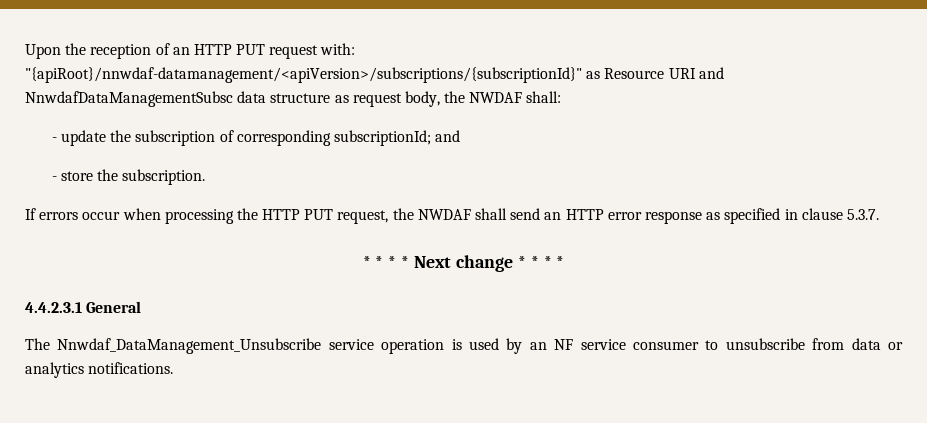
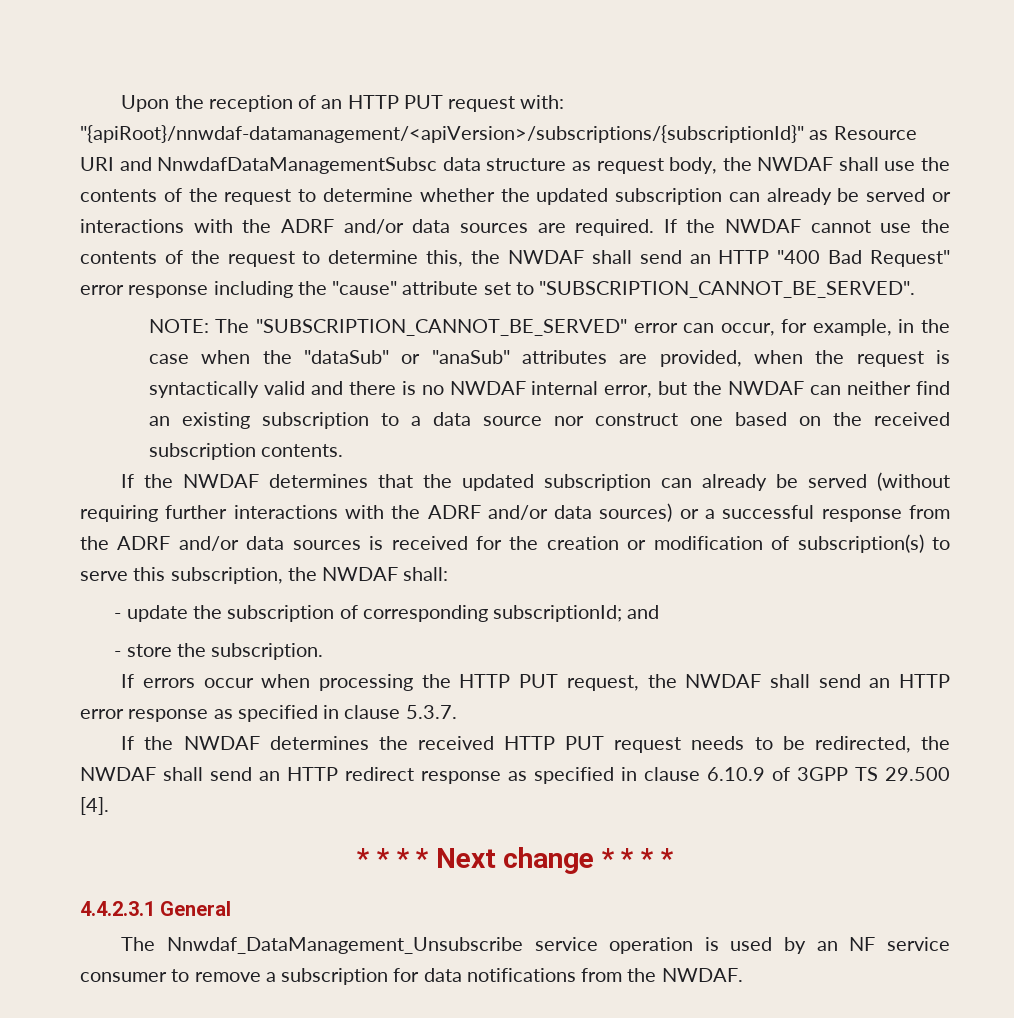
- Upon the reception of an HTTP PUT request with: "{apiRoot}/nnwdaf-datamanagement/<apiVersion>/subscriptions/{subscriptionId}" as Resource URI and NnwdafDataManagementSubsc data structure as request body, the NWDAF shall:
+ Upon the reception of an HTTP PUT request with: "{apiRoot}/nnwdaf-datamanagement/<apiVersion>/subscriptions/{subscriptionId}" as Resource URI and NnwdafDataManagementSubsc data structure as request body, the NWDAF shall use the contents of the request to determine whether the updated subscription can already be served or interactions with the ADRF and/or data sources are required. If the NWDAF cannot use the contents of the request to determine this, the NWDAF shall send an HTTP "400 Bad Request" error response including the "cause" attribute set to "SUBSCRIPTION_CANNOT_BE_SERVED".
+ NOTE: The "SUBSCRIPTION_CANNOT_BE_SERVED" error can occur, for example, in the case when the "dataSub" or "anaSub" attributes are provided, when the request is syntactically valid and there is no NWDAF internal error, but the NWDAF can neither find an existing subscription to a data source nor construct one based on the received subscription contents.
+ If the NWDAF determines that the updated subscription can already be served (without requiring further interactions with the ADRF and/or data sources) or a successful response from the ADRF and/or data sources is received for the creation or modification of subscription(s) to serve this subscription, the NWDAF shall:
+ If the NWDAF determines the received HTTP PUT request needs to be redirected, the NWDAF shall send an HTTP redirect response as specified in clause 6.10.9 of 3GPP TS 29.500 [4].
- The Nnwdaf_DataManagement_Unsubscribe service operation is used by an NF service consumer to unsubscribe from data or analytics notifications.
+ The Nnwdaf_DataManagement_Unsubscribe service operation is used by an NF service consumer to remove a subscription for data notifications from the NWDAF.

